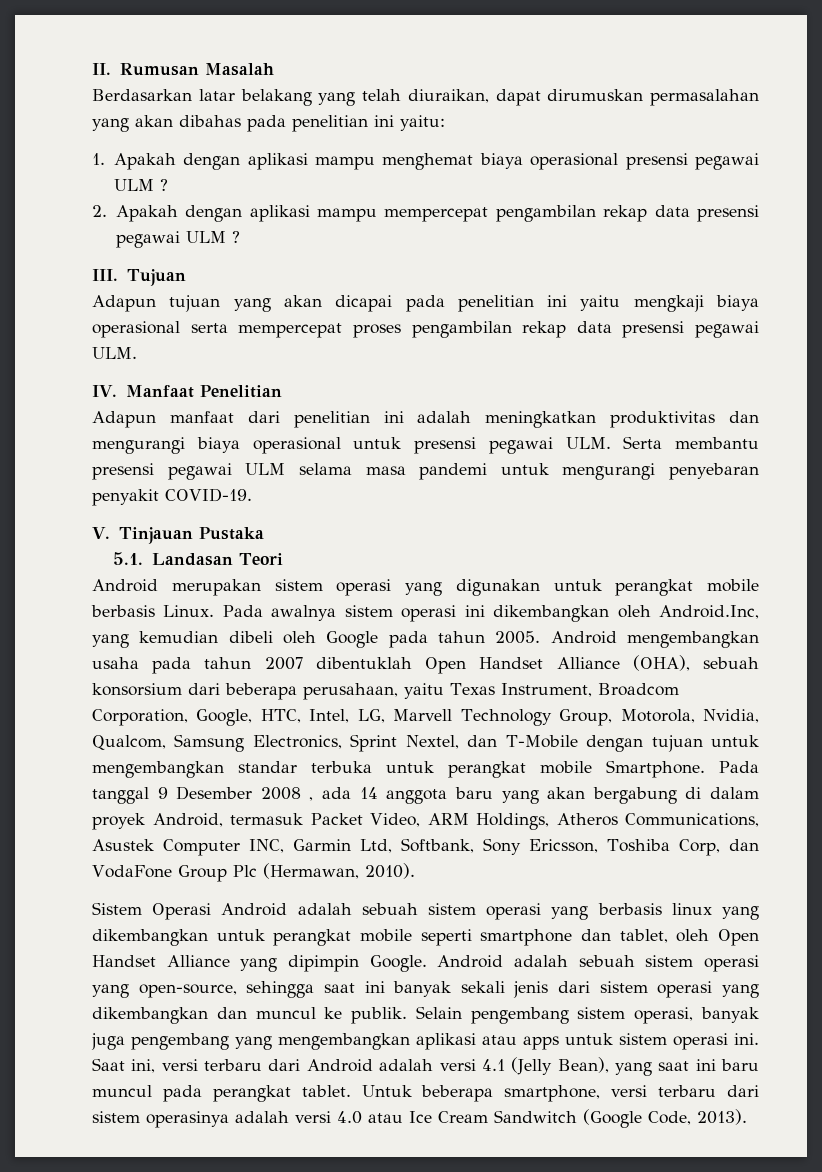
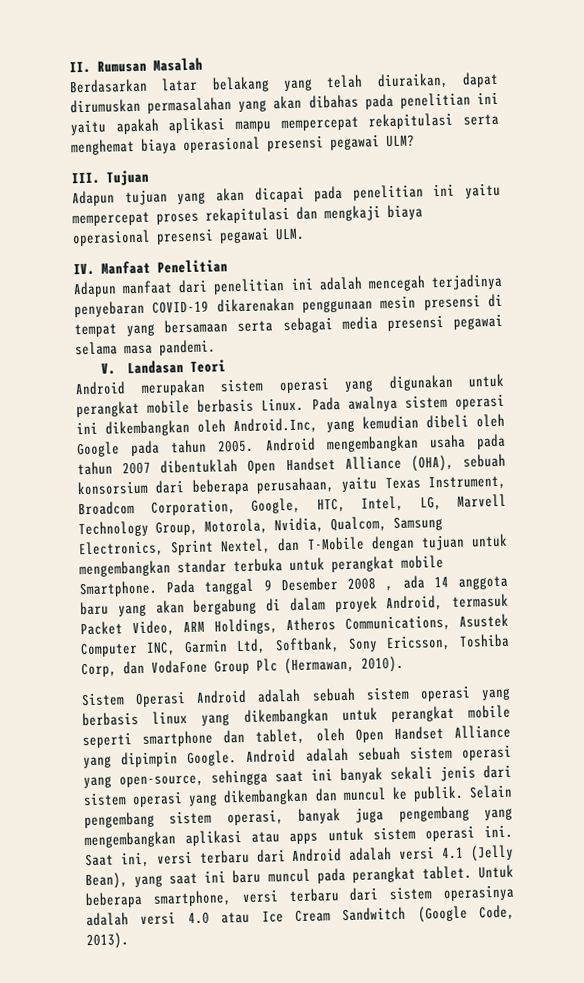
- Berdasarkan latar belakang yang telah diuraikan, dapat dirumuskan permasalahan yang akan dibahas pada penelitian ini yaitu:
- 1. Apakah dengan aplikasi mampu menghemat biaya operasional presensi pegawai ULM ?
- 2. Apakah dengan aplikasi mampu mempercepat pengambilan rekap data presensi pegawai ULM ?
+ Berdasarkan latar belakang yang telah diuraikan, dapat dirumuskan permasalahan yang akan dibahas pada penelitian ini yaitu apakah aplikasi mampu mempercepat rekapitulasi serta menghemat biaya operasional presensi pegawai ULM?
- Adapun tujuan yang akan dicapai pada penelitian ini yaitu mengkaji biaya operasional serta mempercepat proses pengambilan rekap data presensi pegawai ULM.
+ Adapun tujuan yang akan dicapai pada penelitian ini yaitu mempercepat proses rekapitulasi dan mengkaji biaya operasional presensi pegawai ULM.
- Adapun manfaat dari penelitian ini adalah meningkatkan produktivitas dan mengurangi biaya operasional untuk presensi pegawai ULM. Serta membantu presensi pegawai ULM selama masa pandemi untuk mengurangi penyebaran penyakit COVID-19.
- V. Tinjauan Pustaka
- 5.1. Landasan Teori
+ Adapun manfaat dari penelitian ini adalah mencegah terjadinya penyebaran COVID-19 dikarenakan penggunaan mesin presensi di tempat yang bersamaan serta sebagai media presensi pegawai selama masa pandemi.
+ V. Landasan Teori

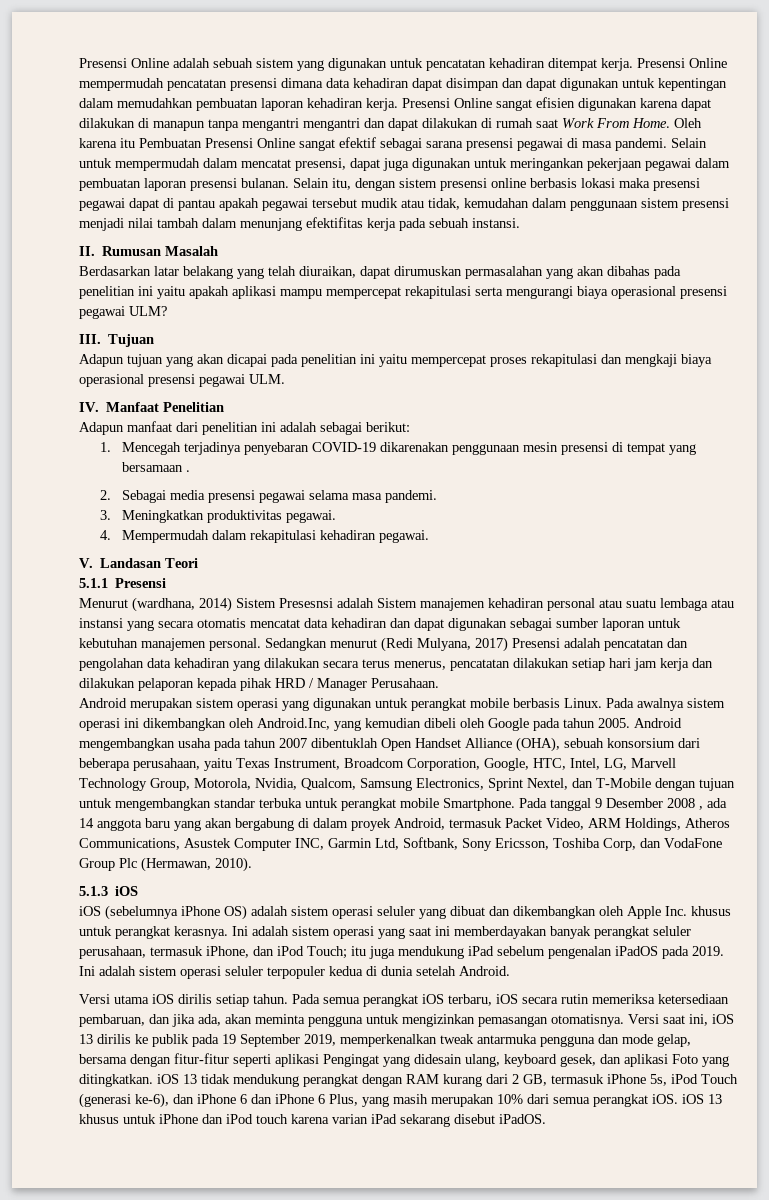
+ Presensi Online adalah sebuah sistem yang digunakan untuk pencatatan kehadiran ditempat kerja. Presensi Online mempermudah pencatatan presensi dimana data kehadiran dapat disimpan dan dapat digunakan untuk kepentingan dalam memudahkan pembuatan laporan kehadiran kerja. Presensi Online sangat efisien digunakan karena dapat dilakukan di manapun tanpa mengantri mengantri dan dapat dilakukan di rumah saat Work From Home. Oleh karena itu Pembuatan Presensi Online sangat efektif sebagai sarana presensi pegawai di masa pandemi. Selain untuk mempermudah dalam mencatat presensi, dapat juga digunakan untuk meringankan pekerjaan pegawai dalam pembuatan laporan presensi bulanan. Selain itu, dengan sistem presensi online berbasis lokasi maka presensi pegawai dapat di pantau apakah pegawai tersebut mudik atau tidak, kemudahan dalam penggunaan sistem presensi menjadi nilai tambah dalam menunjang efektifitas kerja pada sebuah instansi.
- Berdasarkan latar belakang yang telah diuraikan, dapat dirumuskan permasalahan yang akan dibahas pada penelitian ini yaitu apakah aplikasi mampu mempercepat rekapitulasi serta menghemat biaya operasional presensi pegawai ULM?
+ Berdasarkan latar belakang yang telah diuraikan, dapat dirumuskan permasalahan yang akan dibahas pada penelitian ini yaitu apakah aplikasi mampu mempercepat rekapitulasi serta mengurangi biaya operasional presensi pegawai ULM?
- Adapun manfaat dari penelitian ini adalah mencegah terjadinya penyebaran COVID-19 dikarenakan penggunaan mesin presensi di tempat yang bersamaan serta sebagai media presensi pegawai selama masa pandemi.
+ Adapun manfaat dari penelitian ini adalah sebagai berikut:
+ 1. Mencegah terjadinya penyebaran COVID-19 dikarenakan penggunaan mesin presensi di tempat yang bersamaan .
+ 2. Sebagai media presensi pegawai selama masa pandemi.
+ 3. Meningkatkan produktivitas pegawai.
+ 4. Mempermudah dalam rekapitulasi kehadiran pegawai.
  V. Landasan Teori
+ 5.1.1 Presensi
+ Menurut (wardhana, 2014) Sistem Presesnsi adalah Sistem manajemen kehadiran personal atau suatu lembaga atau instansi yang secara otomatis mencatat data kehadiran dan dapat digunakan sebagai sumber laporan untuk kebutuhan manajemen personal. Sedangkan menurut (Redi Mulyana, 2017) Presensi adalah pencatatan dan pengolahan data kehadiran yang dilakukan secara terus menerus, pencatatan dilakukan setiap hari jam kerja dan dilakukan pelaporan kepada pihak HRD / Manager Perusahaan.
- Sistem Operasi Android adalah sebuah sistem operasi yang berbasis linux yang dikembangkan untuk perangkat mobile seperti smartphone dan tablet, oleh Open Handset Alliance yang dipimpin Google. Android adalah sebuah sistem operasi yang open-source, sehingga saat ini banyak sekali jenis dari sistem operasi yang dikembangkan dan muncul ke publik. Selain pengembang sistem operasi, banyak juga pengembang yang mengembangkan aplikasi atau apps untuk sistem operasi ini. Saat ini, versi terbaru dari Android adalah versi 4.1 (Jelly Bean), yang saat ini baru muncul pada perangkat tablet. Untuk beberapa smartphone, versi terbaru dari sistem operasinya adalah versi 4.0 atau Ice Cream Sandwitch (Google Code, 2013).
+ 5.1.3 iOS
+ iOS (sebelumnya iPhone OS) adalah sistem operasi seluler yang dibuat dan dikembangkan oleh Apple Inc. khusus untuk perangkat kerasnya. Ini adalah sistem operasi yang saat ini memberdayakan banyak perangkat seluler perusahaan, termasuk iPhone, dan iPod Touch; itu juga mendukung iPad sebelum pengenalan iPadOS pada 2019. Ini adalah sistem operasi seluler terpopuler kedua di dunia setelah Android.
+ Versi utama iOS dirilis setiap tahun. Pada semua perangkat iOS terbaru, iOS secara rutin memeriksa ketersediaan pembaruan, dan jika ada, akan meminta pengguna untuk mengizinkan pemasangan otomatisnya. Versi saat ini, iOS 13 dirilis ke publik pada 19 September 2019, memperkenalkan tweak antarmuka pengguna dan mode gelap, bersama dengan fitur-fitur seperti aplikasi Pengingat yang didesain ulang, keyboard gesek, dan aplikasi Foto yang ditingkatkan. iOS 13 tidak mendukung perangkat dengan RAM kurang dari 2 GB, termasuk iPhone 5s, iPod Touch (generasi ke-6), dan iPhone 6 dan iPhone 6 Plus, yang masih merupakan 10% dari semua perangkat iOS. iOS 13 khusus untuk iPhone dan iPod touch karena varian iPad sekarang disebut iPadOS.

